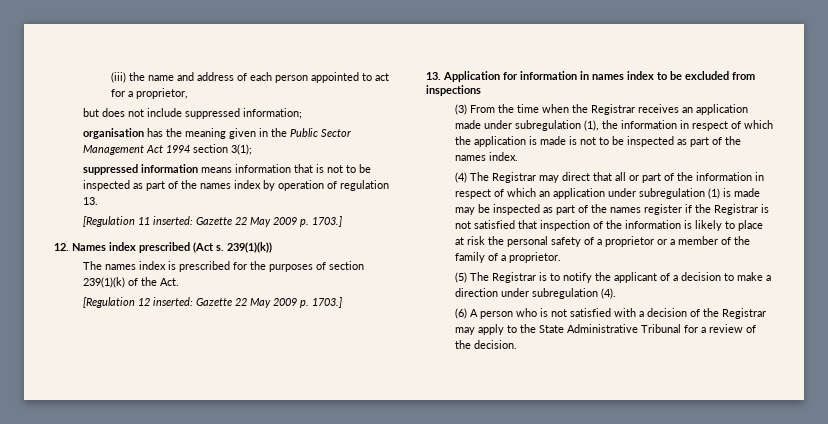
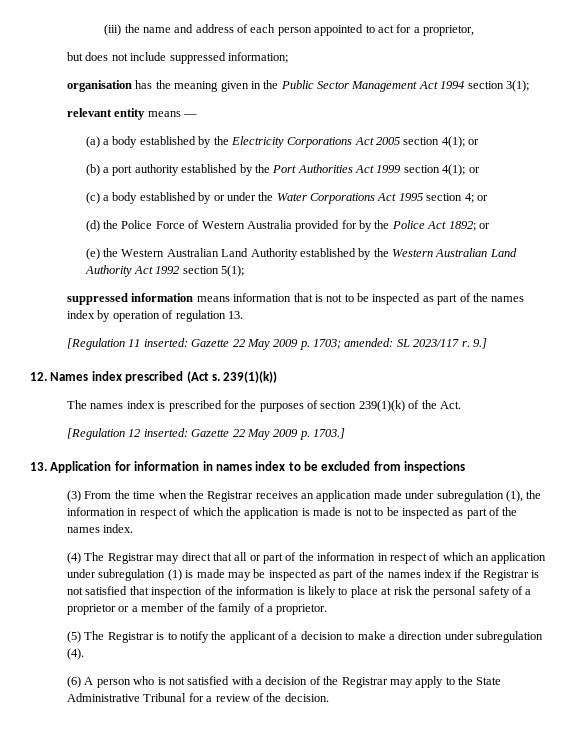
+ relevant entity means —
+ (a) a body established by the Electricity Corporations Act 2005 section 4(1); or
+ (b) a port authority established by the Port Authorities Act 1999 section 4(1); or
+ (c) a body established by or under the Water Corporations Act 1995 section 4; or
+ (d) the Police Force of Western Australia provided for by the Police Act 1892; or
+ (e) the Western Australian Land Authority established by the Western Australian Land Authority Act 1992 section 5(1);
- [Regulation 11 inserted: Gazette 22 May 2009 p. 1703.]
+ [Regulation 11 inserted: Gazette 22 May 2009 p. 1703; amended: SL 2023/117 r. 9.]
- (4) The Registrar may direct that all or part of the information in respect of which an application under subregulation (1) is made may be inspected as part of the names register if the Registrar is not satisfied that inspection of the information is likely to place at risk the personal safety of a proprietor or a member of the family of a proprietor.
+ (4) The Registrar may direct that all or part of the information in respect of which an application under subregulation (1) is made may be inspected as part of the names index if the Registrar is not satisfied that inspection of the information is likely to place at risk the personal safety of a proprietor or a member of the family of a proprietor.

